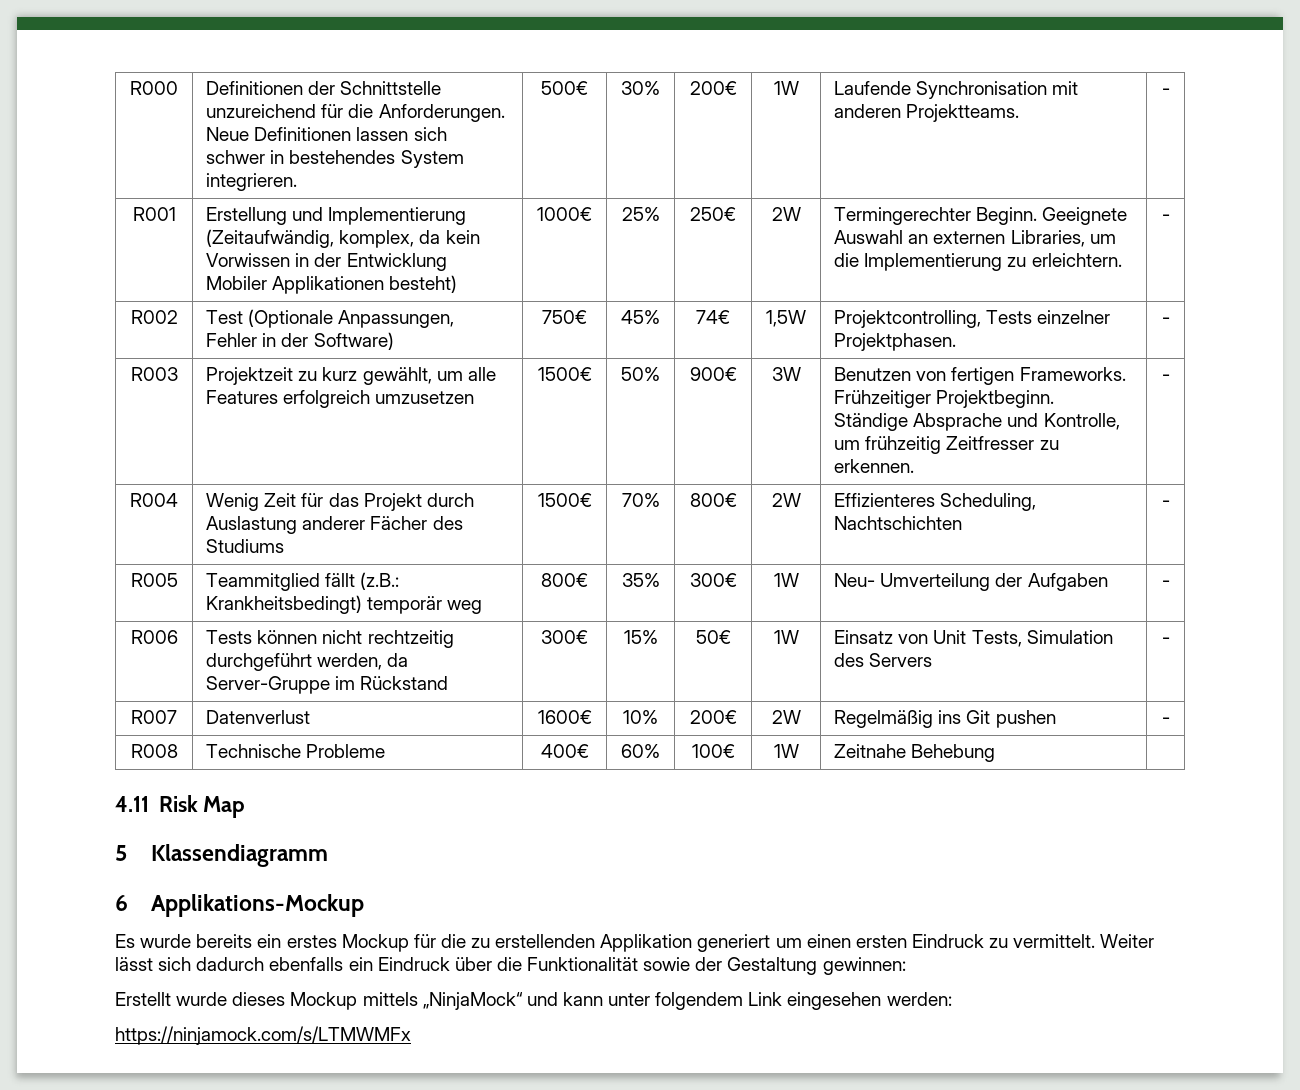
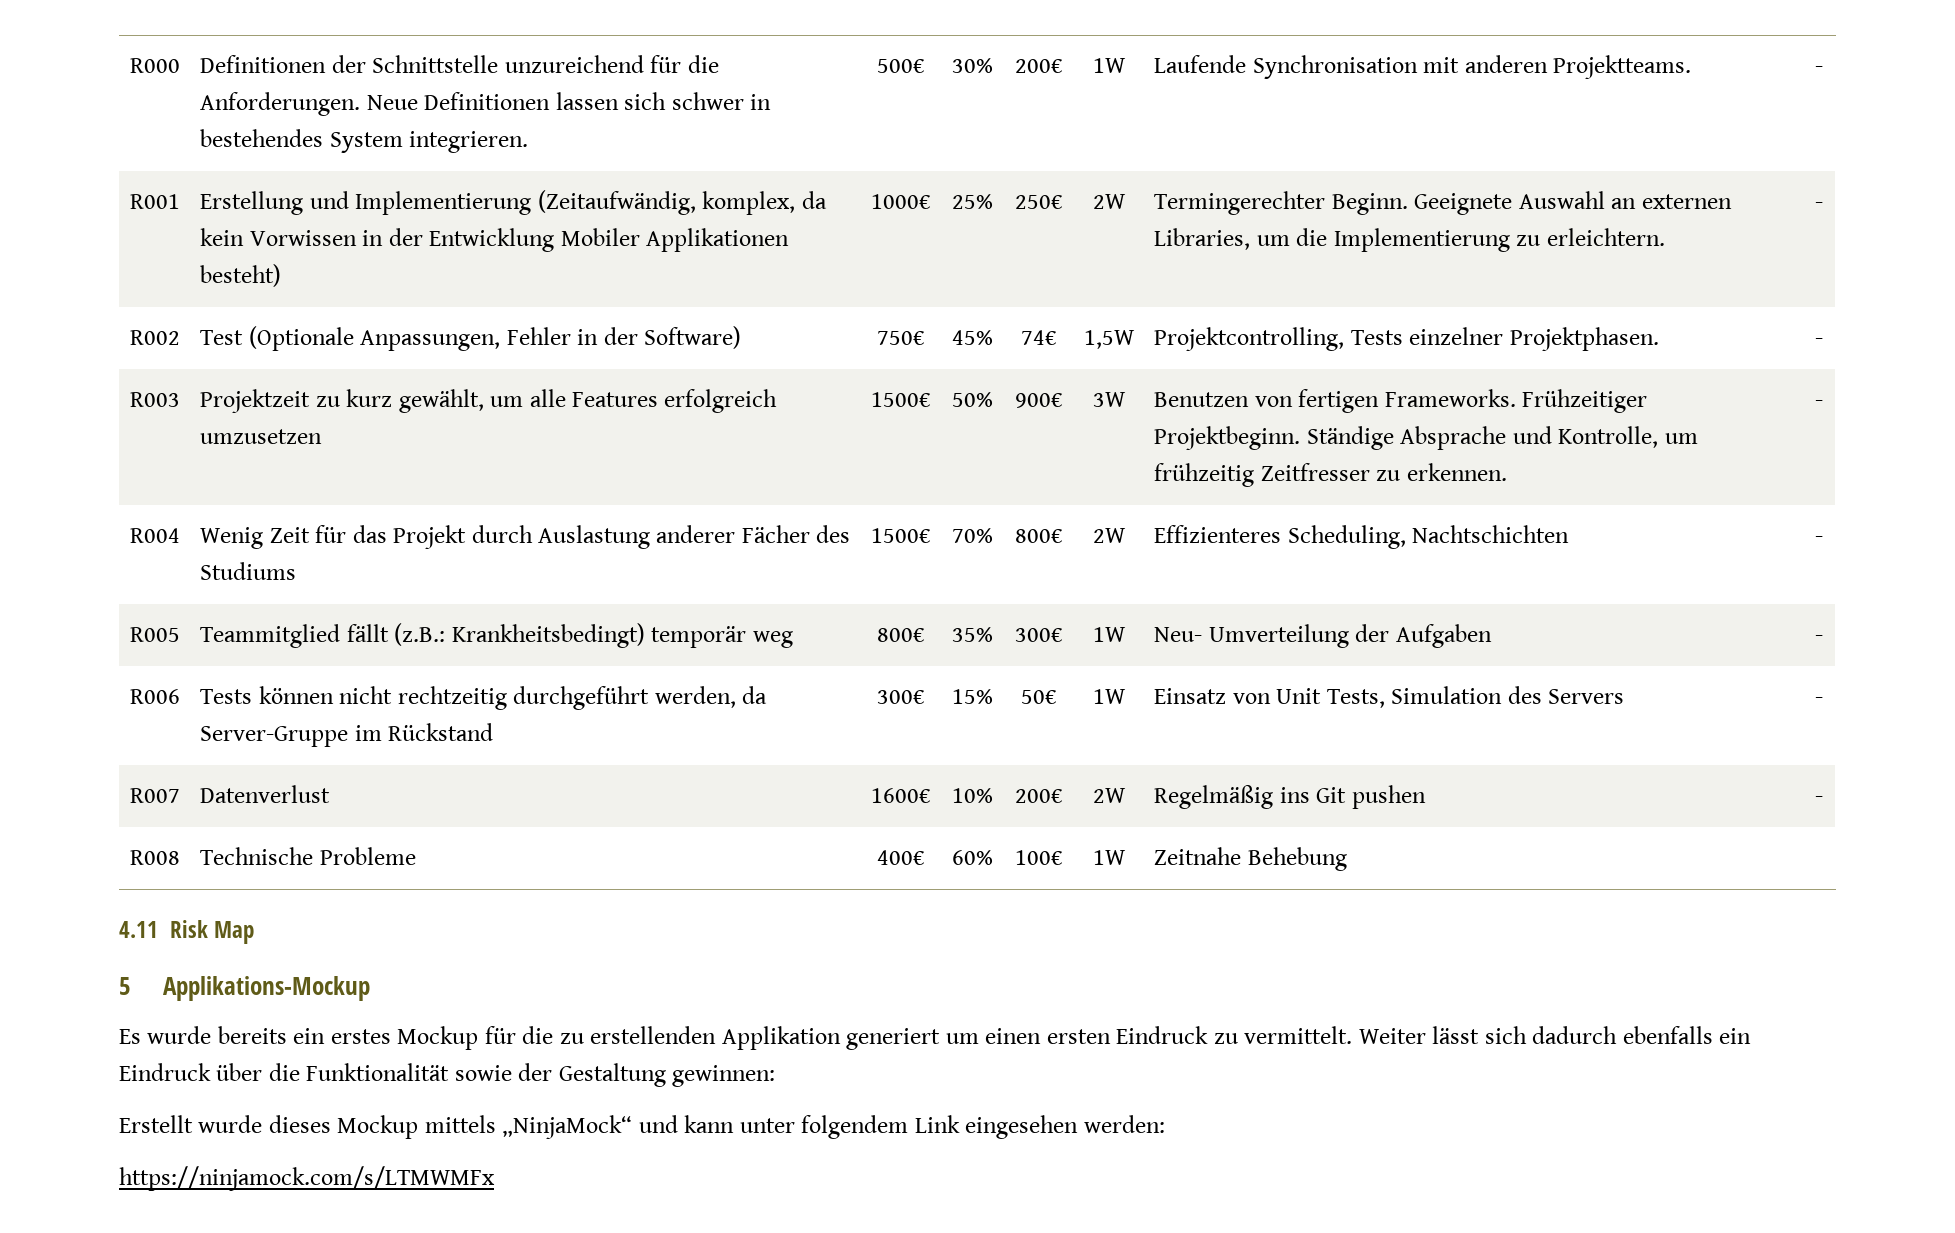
- 5 Klassendiagramm
- 6 Applikations-Mockup
+ 5 Applikations-Mockup

